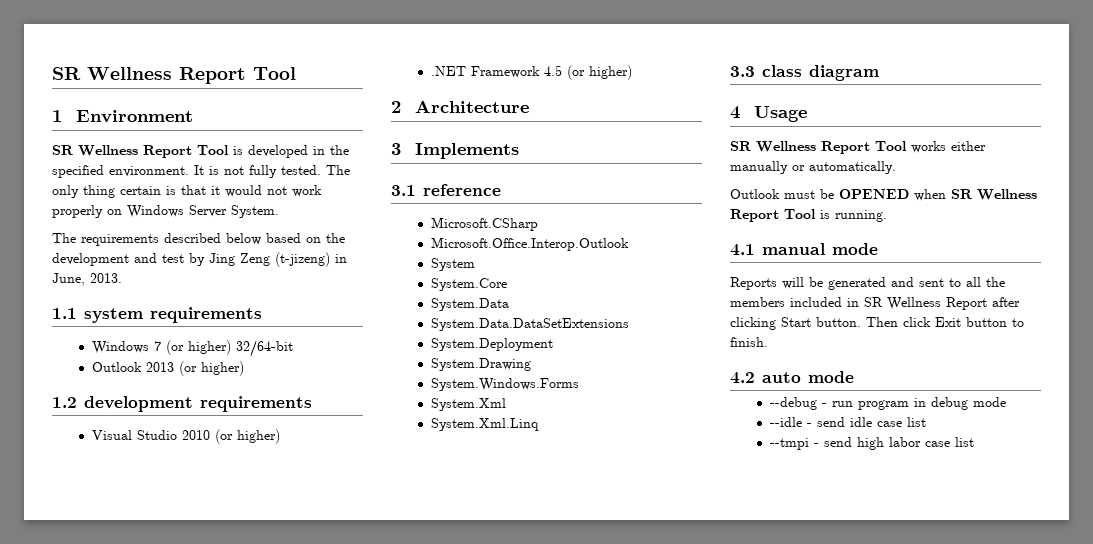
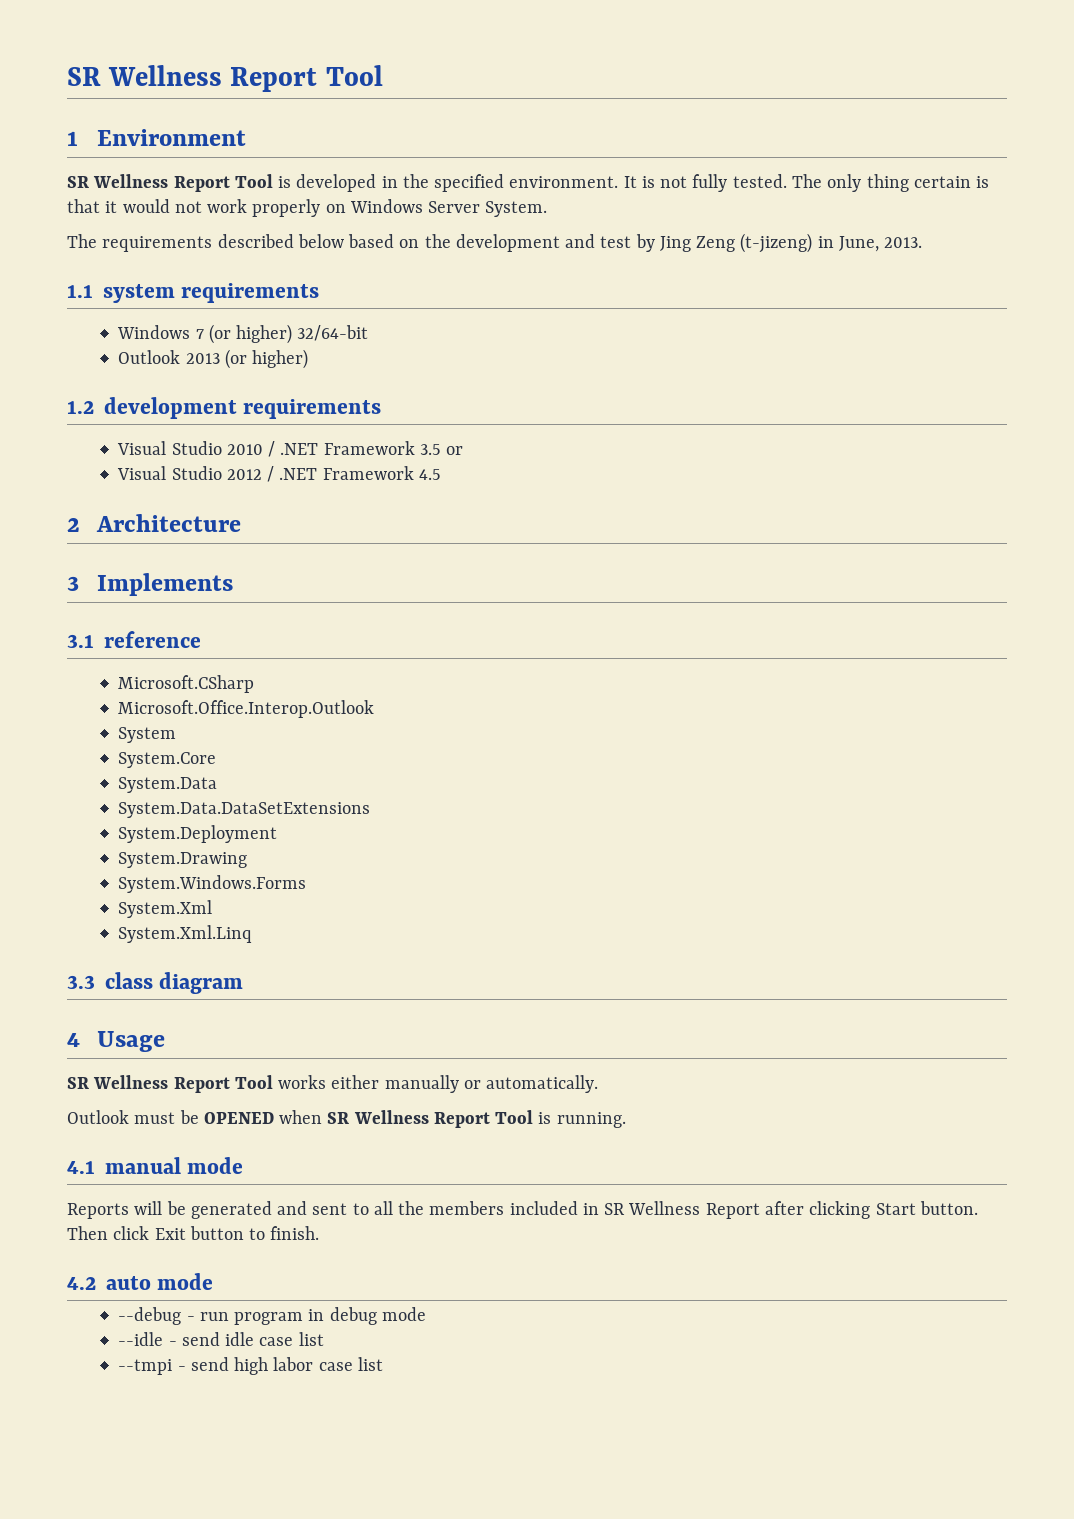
- Visual Studio 2010 (or higher)
- .NET Framework 4.5 (or higher)
+ Visual Studio 2010 / .NET Framework 3.5 or
+ Visual Studio 2012 / .NET Framework 4.5

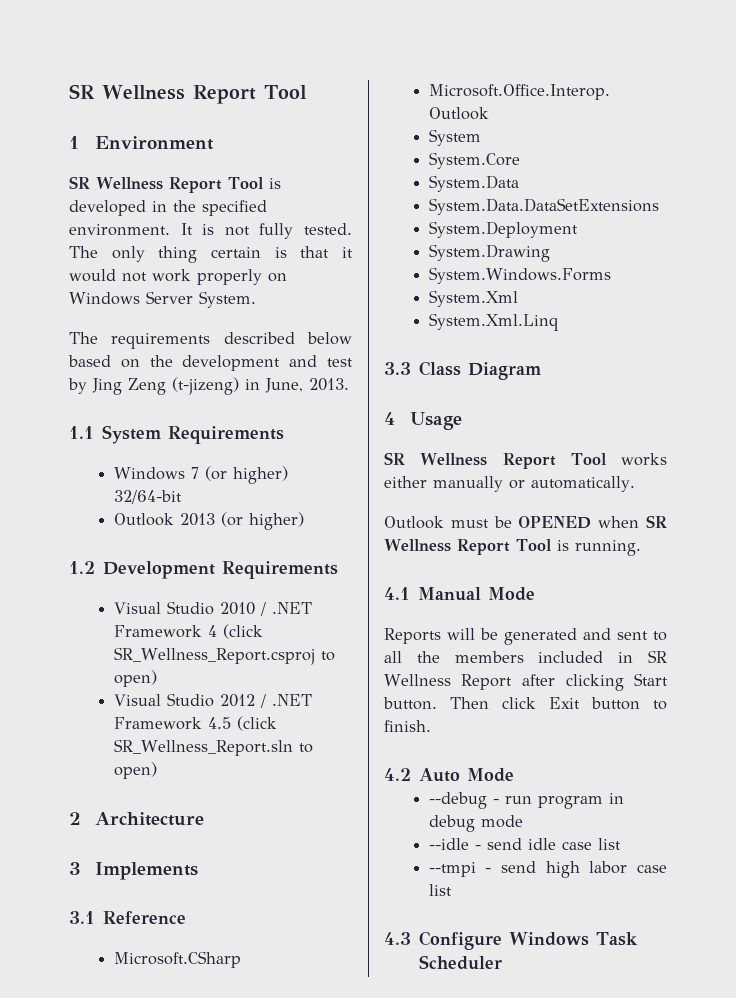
- 1.1 system requirements
+ 1.1 System Requirements
- 1.2 development requirements
+ 1.2 Development Requirements
- Visual Studio 2010 / .NET Framework 3.5 or
+ Visual Studio 2010 / .NET Framework 4 (click SR_Wellness_Report.csproj to open)
- Visual Studio 2012 / .NET Framework 4.5
+ Visual Studio 2012 / .NET Framework 4.5 (click SR_Wellness_Report.sln to open)
- 3.1 reference
+ 3.1 Reference
- 3.3 class diagram
+ 3.3 Class Diagram
- 4.1 manual mode
+ 4.1 Manual Mode
- 4.2 auto mode
+ 4.2 Auto Mode
+ 4.3 Configure Windows Task Scheduler

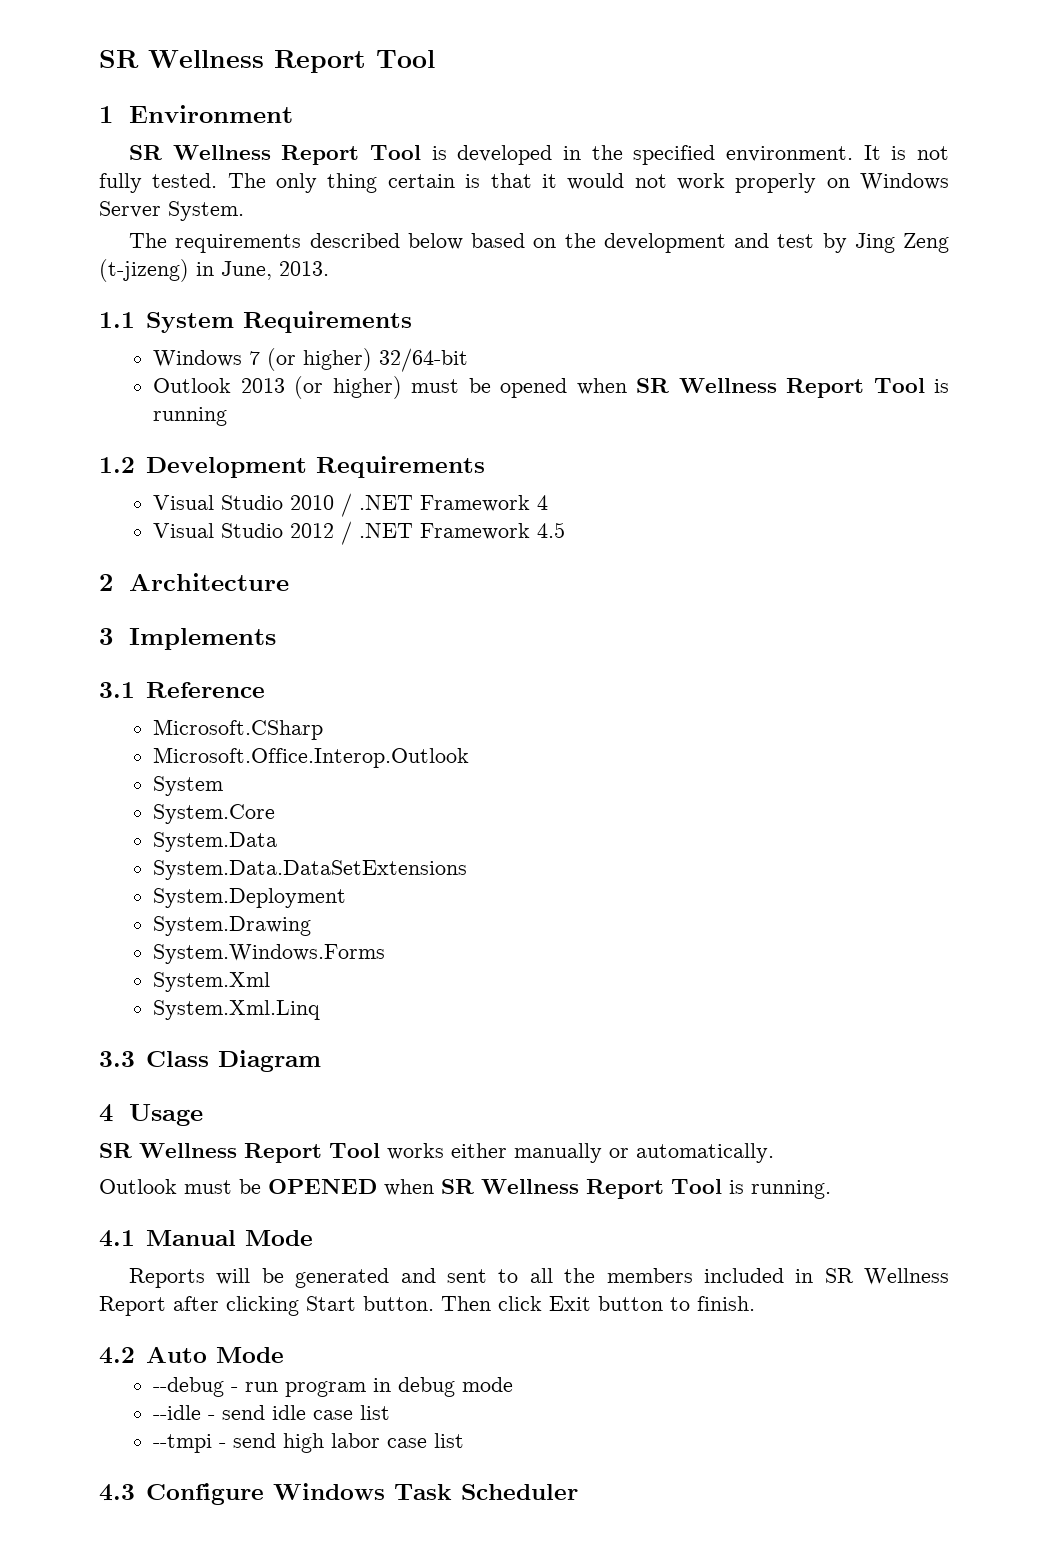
- Outlook 2013 (or higher)
+ Outlook 2013 (or higher) must be opened when SR Wellness Report Tool is running
- Visual Studio 2010 / .NET Framework 4 (click SR_Wellness_Report.csproj to open)
+ Visual Studio 2010 / .NET Framework 4
- Visual Studio 2012 / .NET Framework 4.5 (click SR_Wellness_Report.sln to open)
+ Visual Studio 2012 / .NET Framework 4.5

